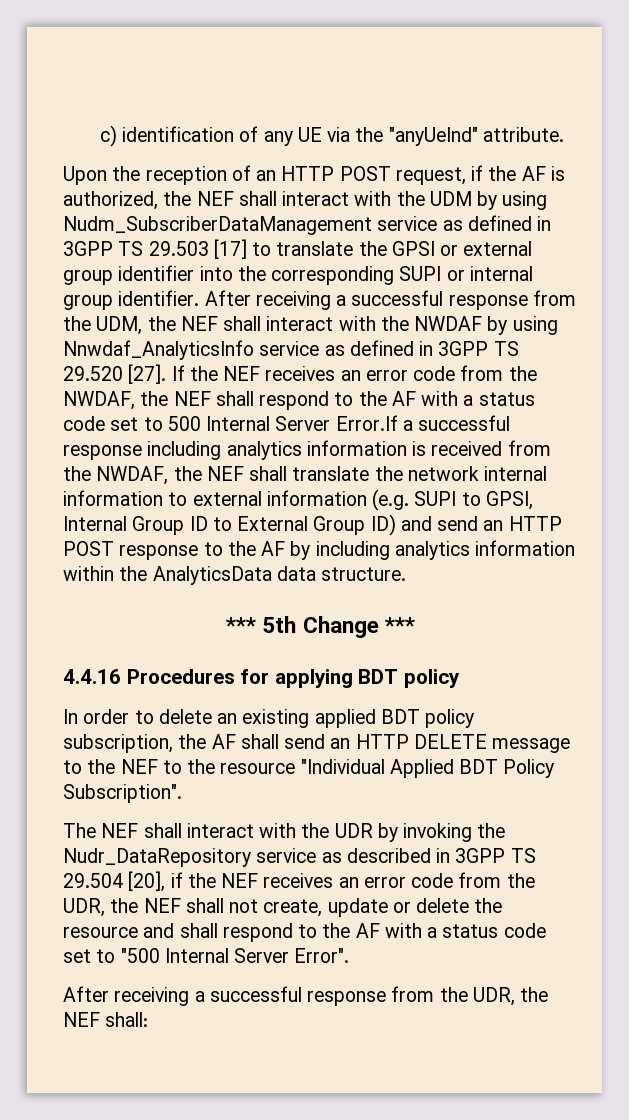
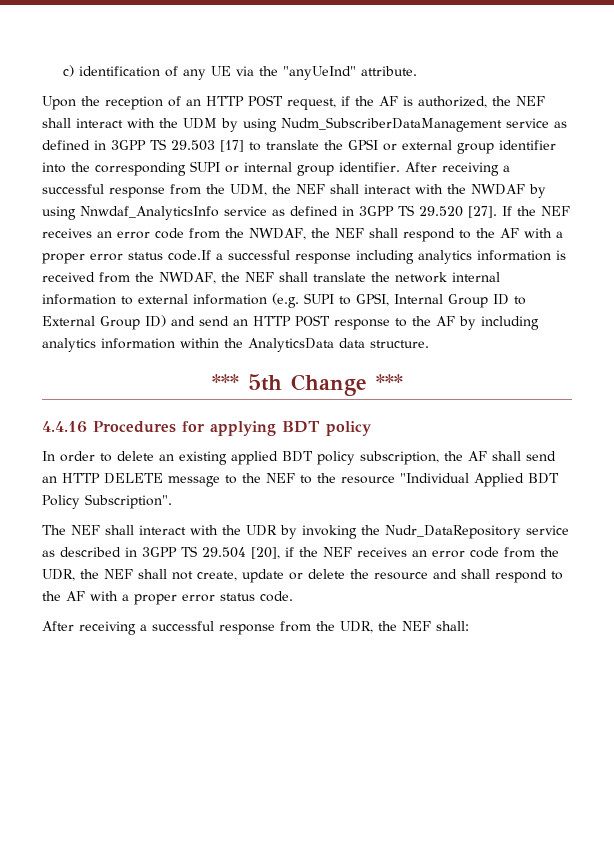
- If the NEF receives an error code from the NWDAF, the NEF shall respond to the AF with a status code set to 500 Internal Server Error.If a successful response including analytics information is received from the NWDAF, the NEF shall translate the network internal information to external information (e.g. SUPI to GPSI, Internal Group ID to External Group ID) and send an HTTP POST response to the AF by including analytics information within the AnalyticsData data structure.
+ If the NEF receives an error code from the NWDAF, the NEF shall respond to the AF with a proper error status code.If a successful response including analytics information is received from the NWDAF, the NEF shall translate the network internal information to external information (e.g. SUPI to GPSI, Internal Group ID to External Group ID) and send an HTTP POST response to the AF by including analytics information within the AnalyticsData data structure.
- The NEF shall interact with the UDR by invoking the Nudr_DataRepository service as described in 3GPP TS 29.504 [20], if the NEF receives an error code from the UDR, the NEF shall not create, update or delete the resource and shall respond to the AF with a status code set to "500 Internal Server Error".
+ The NEF shall interact with the UDR by invoking the Nudr_DataRepository service as described in 3GPP TS 29.504 [20], if the NEF receives an error code from the UDR, the NEF shall not create, update or delete the resource and shall respond to the AF with a proper error status code.

